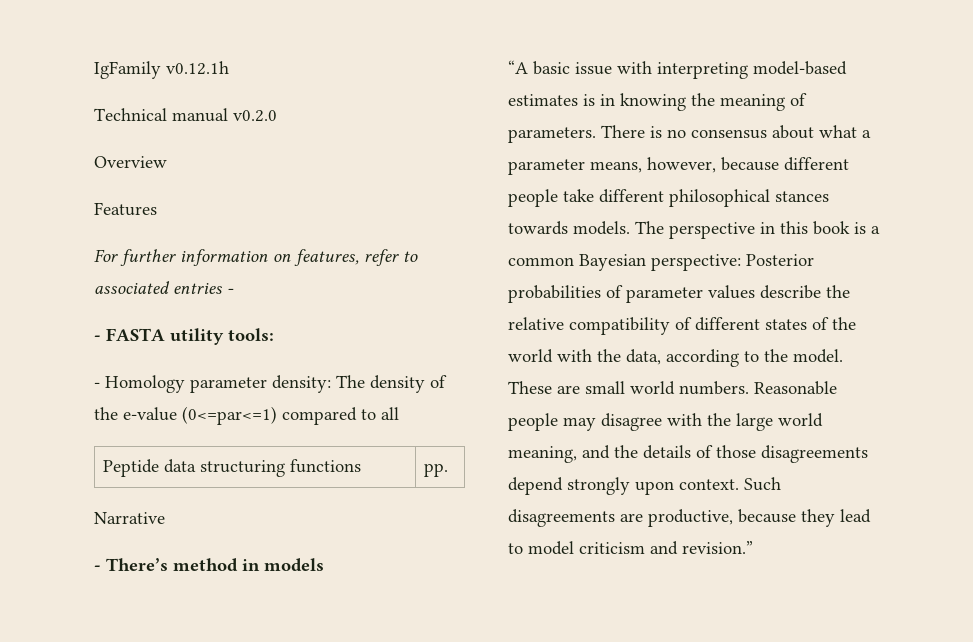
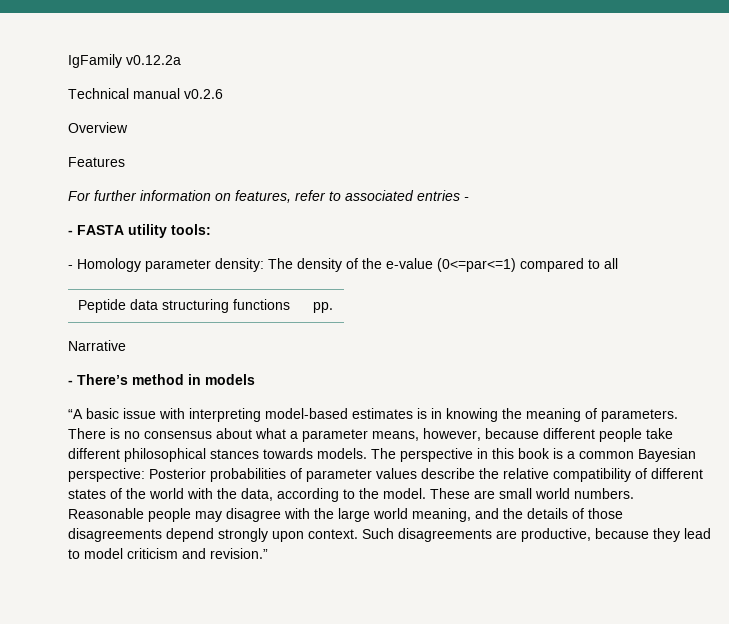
- IgFamily v0.12.1h
+ IgFamily v0.12.2a
- Technical manual v0.2.0
+ Technical manual v0.2.6

